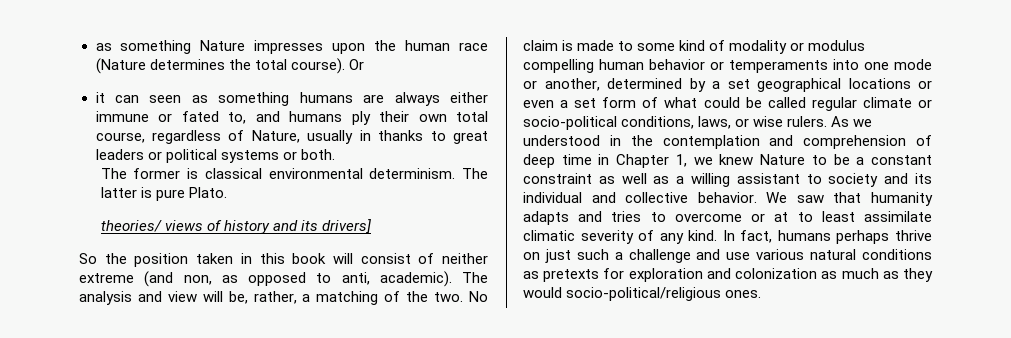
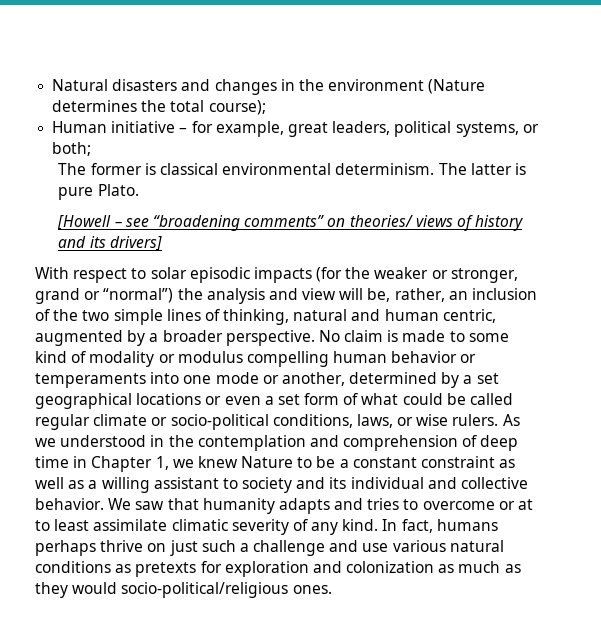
- as something Nature impresses upon the human race (Nature determines the total course). Or
- it can seen as something humans are always either immune or fated to, and humans ply their own total course, regardless of Nature, usually in thanks to great leaders or political systems or both.
+ Natural disasters and changes in the environment (Nature determines the total course);
+ Human initiative – for example, great leaders, political systems, or both;
- theories/ views of history and its drivers]
+ [Howell – see “broadening comments” on theories/ views of history and its drivers]
- So the position taken in this book will consist of neither extreme (and non, as opposed to anti, academic). The analysis and view will be, rather, a matching of the two.
+ With respect to solar episodic impacts (for the weaker or stronger, grand or “normal”) the analysis and view will be, rather, an inclusion of the two simple lines of thinking, natural and human centric, augmented by a broader perspective.

